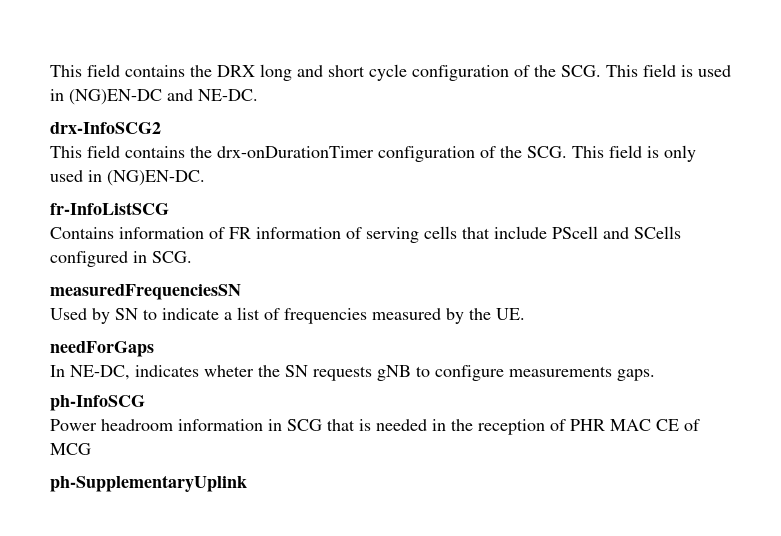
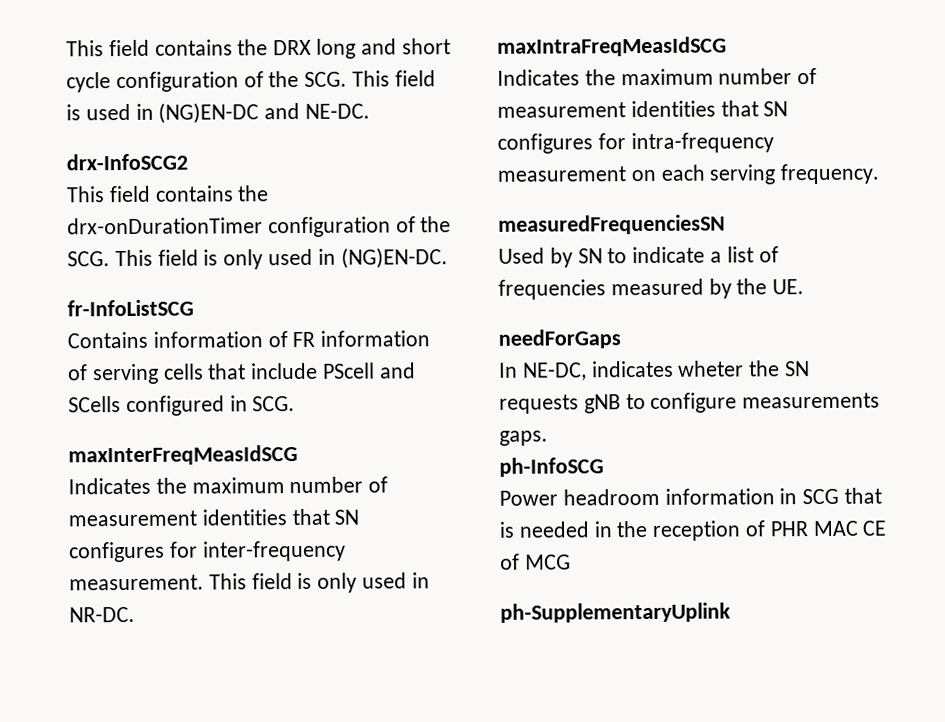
+ maxInterFreqMeasIdSCG
+ Indicates the maximum number of measurement identities that SN configures for inter-frequency measurement. This field is only used in NR-DC.
+ maxIntraFreqMeasIdSCG
+ Indicates the maximum number of measurement identities that SN configures for intra-frequency measurement on each serving frequency.

